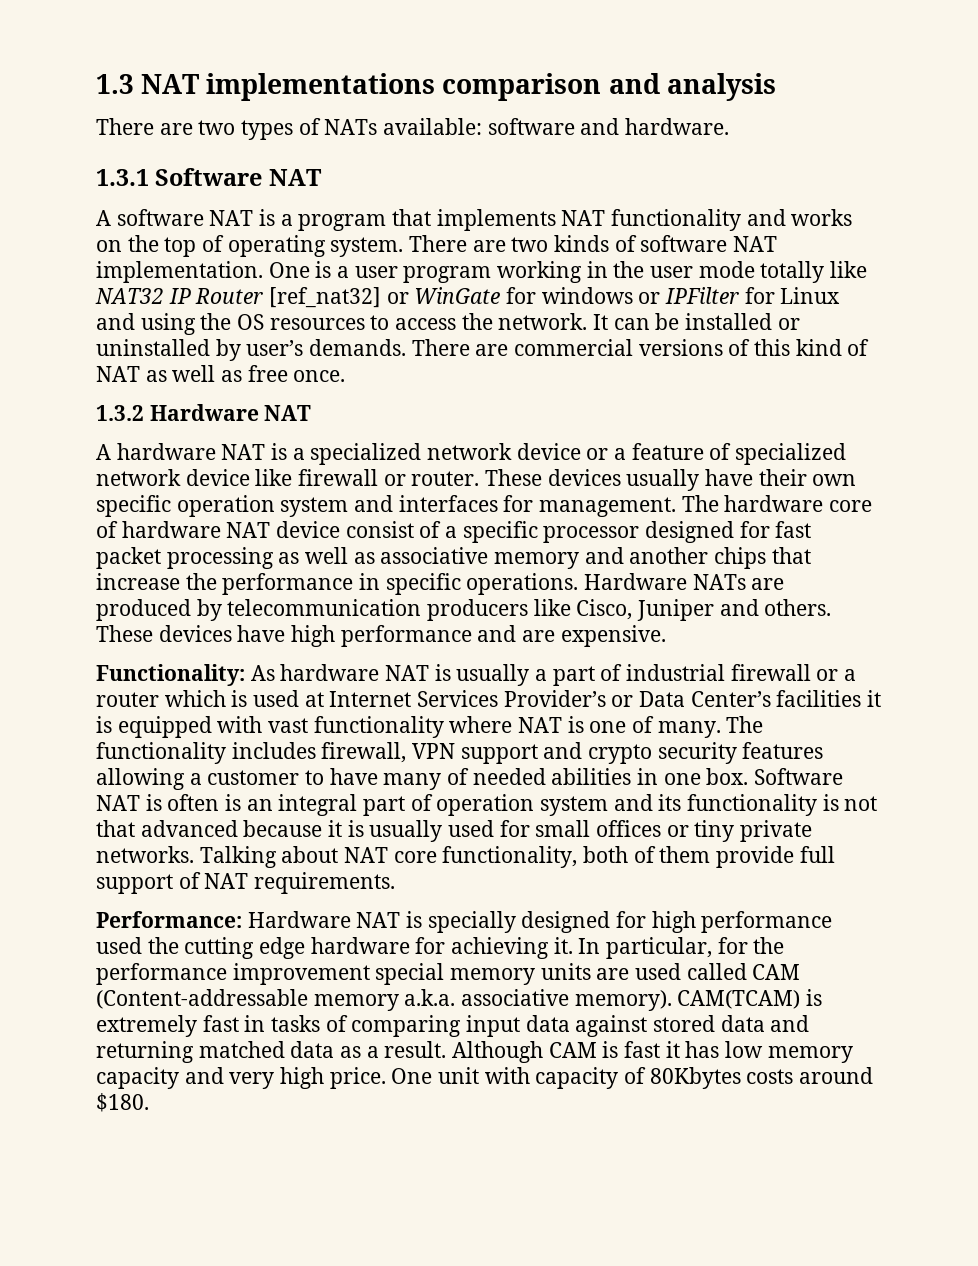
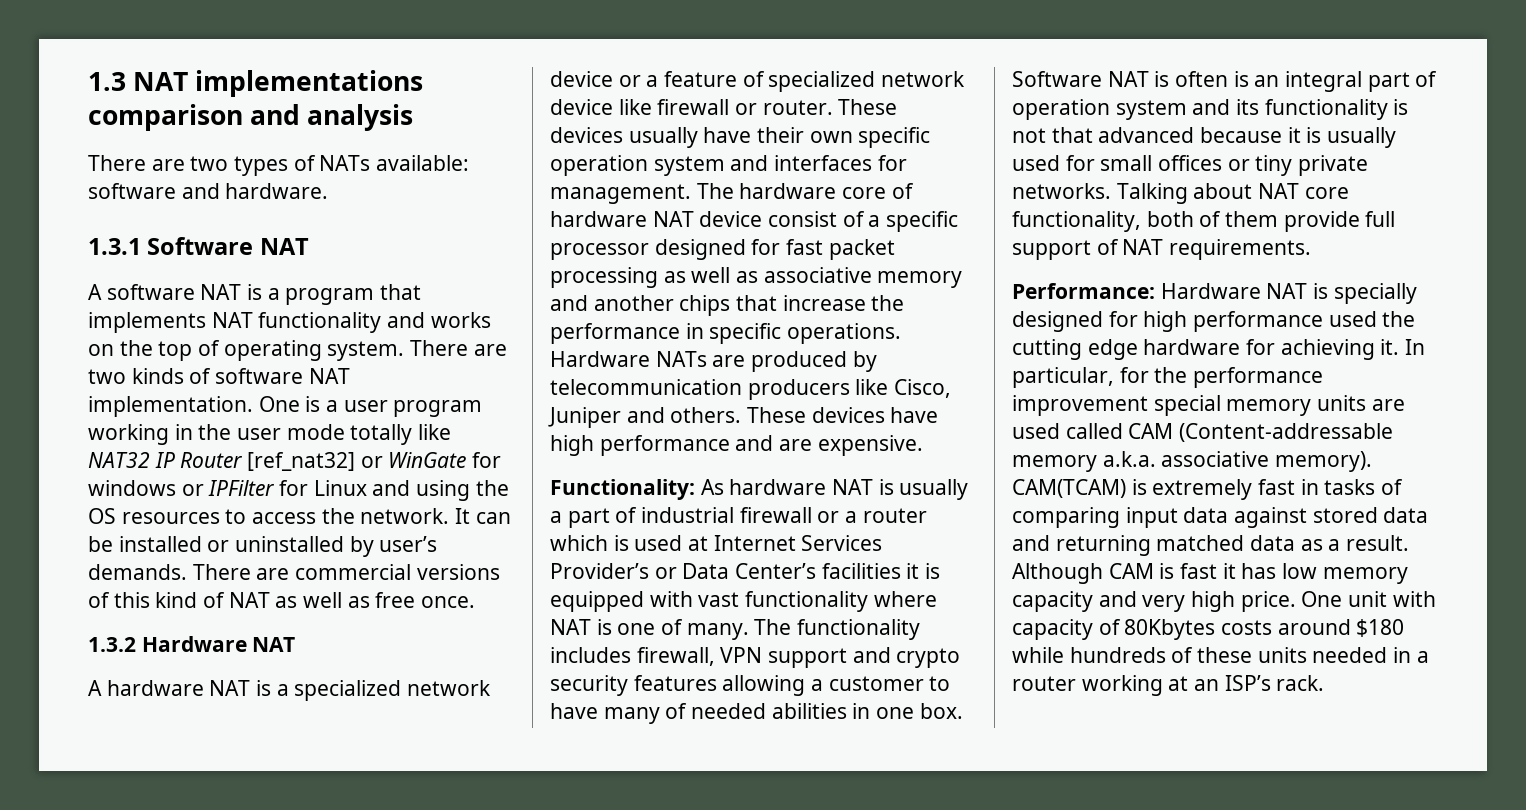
- One unit with capacity of 80Kbytes costs around $180.
+ One unit with capacity of 80Kbytes costs around $180 while hundreds of these units needed in a router working at an ISP’s rack.

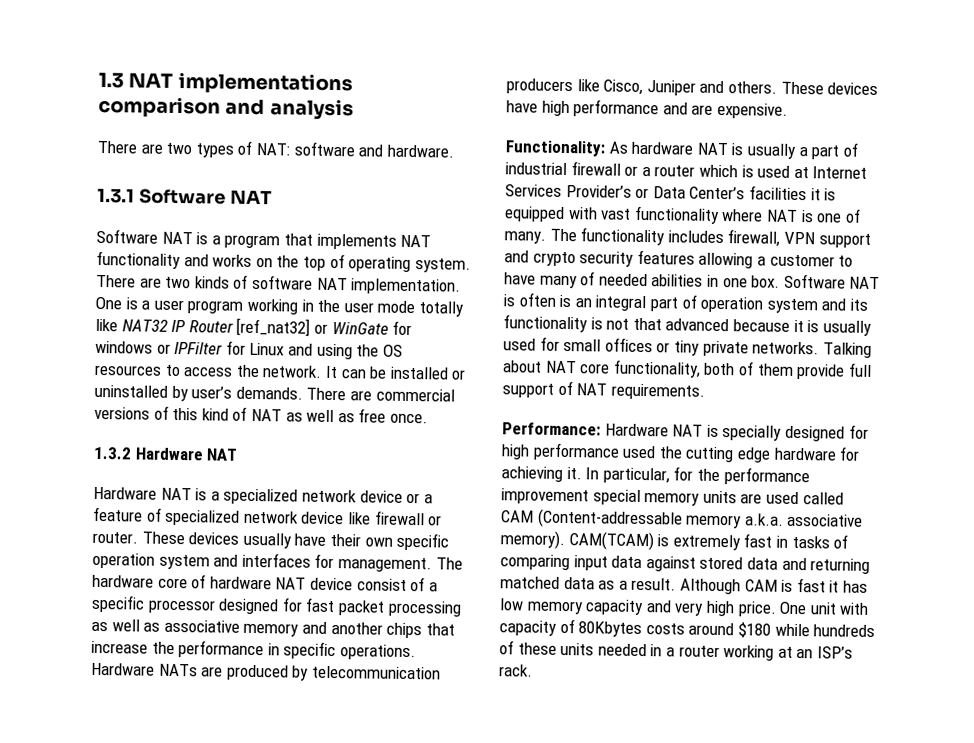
- There are two types of NATs available: software and hardware.
+ There are two types of NAT: software and hardware.
- A software NAT is a program that implements NAT functionality and works on the top of operating system.
+ Software NAT is a program that implements NAT functionality and works on the top of operating system.
- A hardware NAT is a specialized network device or a feature of specialized network device like firewall or router.
+ Hardware NAT is a specialized network device or a feature of specialized network device like firewall or router.

